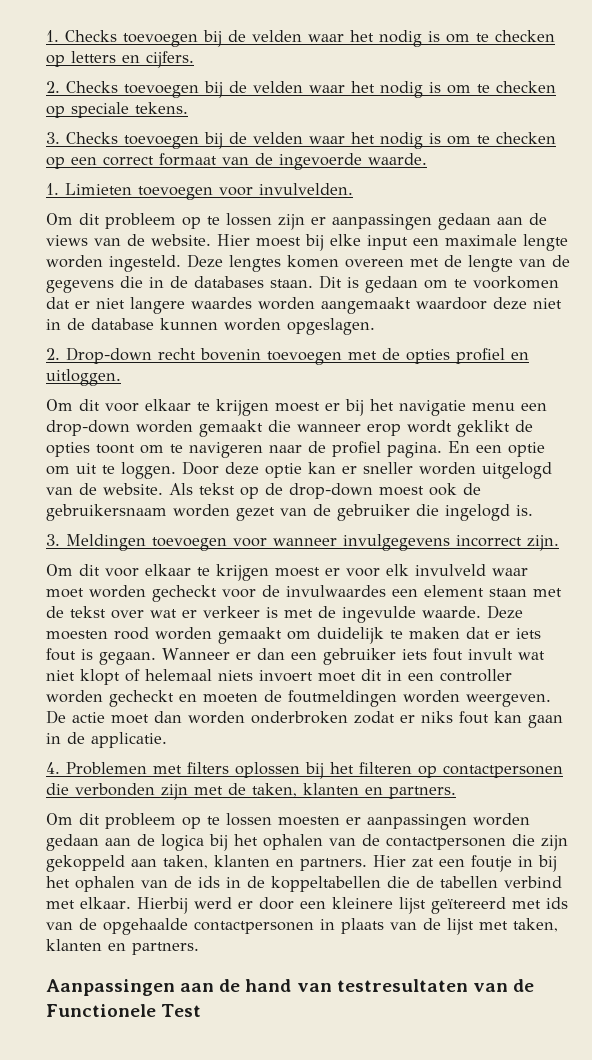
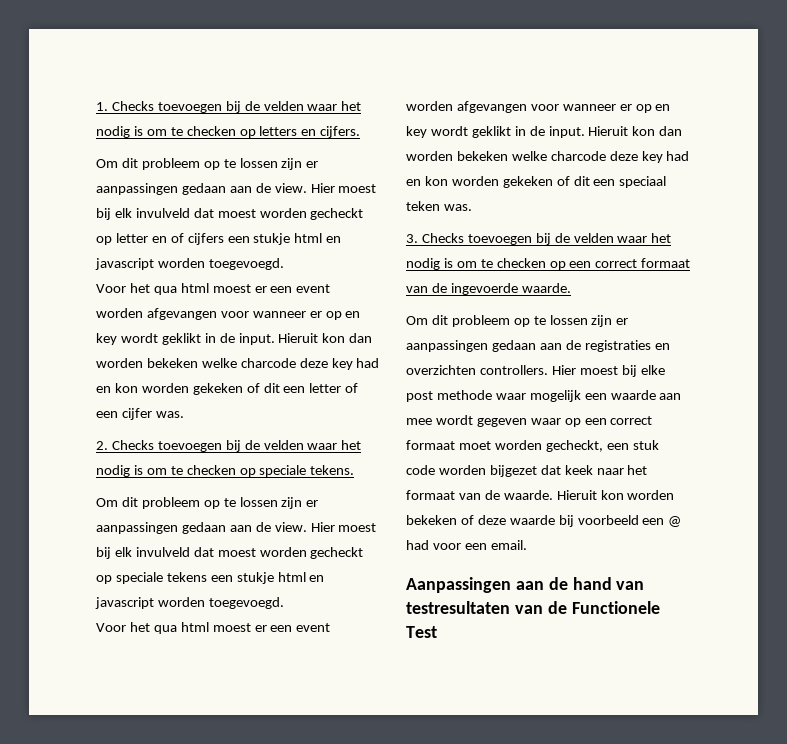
+ Om dit probleem op te lossen zijn er aanpassingen gedaan aan de view. Hier moest bij elk invulveld dat moest worden gecheckt op letter en of cijfers een stukje html en javascript worden toegevoegd.
+ Voor het qua html moest er een event worden afgevangen voor wanneer er op en key wordt geklikt in de input. Hieruit kon dan worden bekeken welke charcode deze key had en kon worden gekeken of dit een letter of een cijfer was.
+ Om dit probleem op te lossen zijn er aanpassingen gedaan aan de view. Hier moest bij elk invulveld dat moest worden gecheckt op speciale tekens een stukje html en javascript worden toegevoegd.
+ Voor het qua html moest er een event worden afgevangen voor wanneer er op en key wordt geklikt in de input. Hieruit kon dan worden bekeken welke charcode deze key had en kon worden gekeken of dit een speciaal teken was.
- 1. Limieten toevoegen voor invulvelden.
- Om dit probleem op te lossen zijn er aanpassingen gedaan aan de views van de website. Hier moest bij elke input een maximale lengte worden ingesteld. Deze lengtes komen overeen met de lengte van de gegevens die in de databases staan. Dit is gedaan om te voorkomen dat er niet langere waardes worden aangemaakt waardoor deze niet in de database kunnen worden opgeslagen.
- 2. Drop-down recht bovenin toevoegen met de opties profiel en uitloggen.
- Om dit voor elkaar te krijgen moest er bij het navigatie menu een drop-down worden gemaakt die wanneer erop wordt geklikt de opties toont om te navigeren naar de profiel pagina. En een optie om uit te loggen. Door deze optie kan er sneller worden uitgelogd van de website. Als tekst op de drop-down moest ook de gebruikersnaam worden gezet van de gebruiker die ingelogd is.
- 3. Meldingen toevoegen voor wanneer invulgegevens incorrect zijn.
- Om dit voor elkaar te krijgen moest er voor elk invulveld waar moet worden gecheckt voor de invulwaardes een element staan met de tekst over wat er verkeer is met de ingevulde waarde. Deze moesten rood worden gemaakt om duidelijk te maken dat er iets fout is gegaan. Wanneer er dan een gebruiker iets fout invult wat niet klopt of helemaal niets invoert moet dit in een controller worden gecheckt en moeten de foutmeldingen worden weergeven. De actie moet dan worden onderbroken zodat er niks fout kan gaan in de applicatie.
- 4. Problemen met filters oplossen bij het filteren op contactpersonen die verbonden zijn met de taken, klanten en partners.
- Om dit probleem op te lossen moesten er aanpassingen worden gedaan aan de logica bij het ophalen van de contactpersonen die zijn gekoppeld aan taken, klanten en partners. Hier zat een foutje in bij het ophalen van de ids in de koppeltabellen die de tabellen verbind met elkaar. Hierbij werd er door een kleinere lijst geïtereerd met ids van de opgehaalde contactpersonen in plaats van de lijst met taken, klanten en partners.
+ Om dit probleem op te lossen zijn er aanpassingen gedaan aan de registraties en overzichten controllers. Hier moest bij elke post methode waar mogelijk een waarde aan mee wordt gegeven waar op een correct formaat moet worden gecheckt, een stuk code worden bijgezet dat keek naar het formaat van de waarde. Hieruit kon worden bekeken of deze waarde bij voorbeeld een @ had voor een email.

